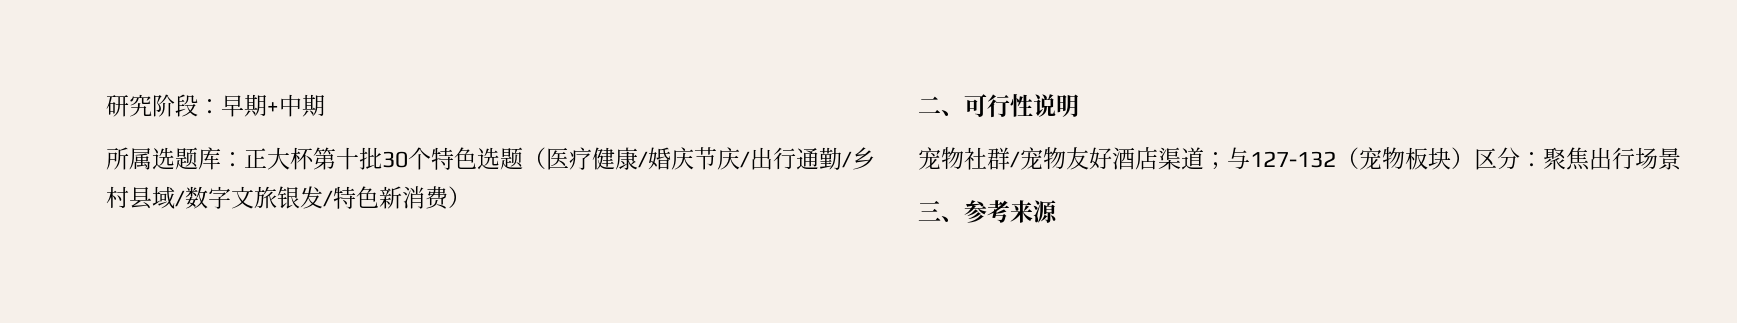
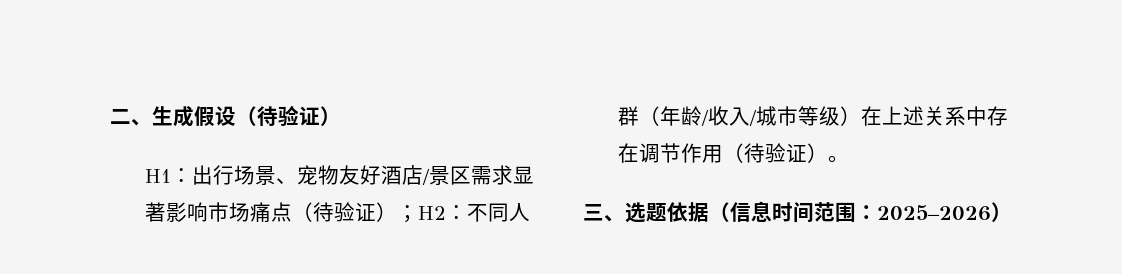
- 研究阶段：早期+中期
- 所属选题库：正大杯第十批30个特色选题（医疗健康/婚庆节庆/出行通勤/乡村县域/数字文旅银发/特色新消费）
- 二、可行性说明
- 宠物社群/宠物友好酒店渠道；与127-132（宠物板块）区分：聚焦出行场景
- 三、参考来源
+ 二、生成假设（待验证）
+ H1：出行场景、宠物友好酒店/景区需求显著影响市场痛点（待验证）；H2：不同人群（年龄/收入/城市等级）在上述关系中存在调节作用（待验证）。
+ 三、选题依据（信息时间范围：2025–2026）

